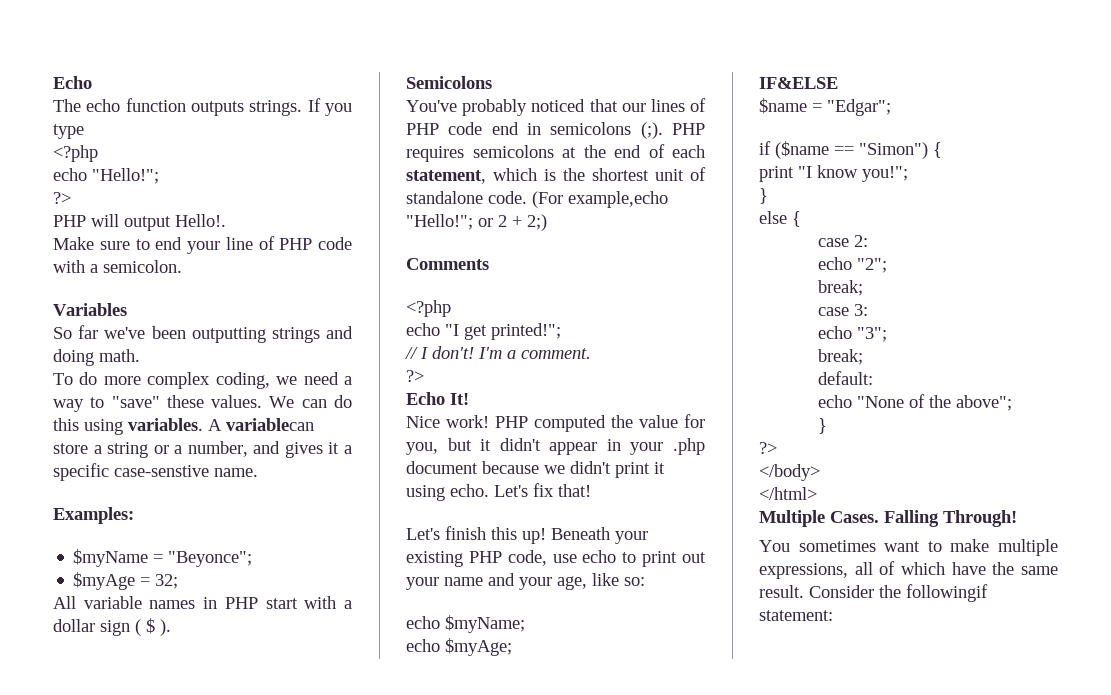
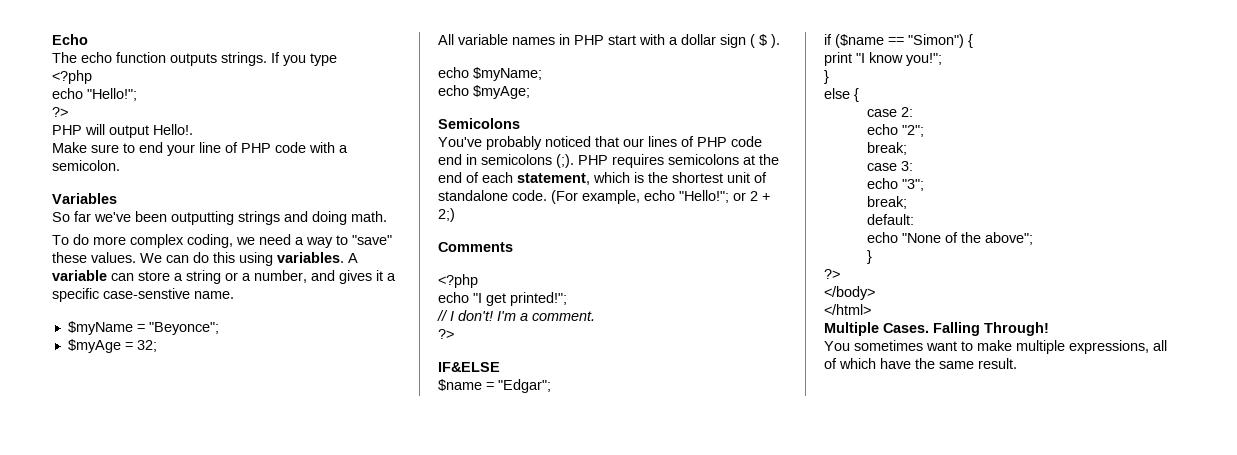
- A variablecan store a string or a number, and gives it a specific case-senstive name.
+ A variable can store a string or a number, and gives it a specific case-senstive name.
- Examples:
+ echo $myName;
+ echo $myAge;
- (For example,echo "Hello!"; or 2 + 2;)
+ (For example, echo "Hello!"; or 2 + 2;)
- Echo It!
- Nice work! PHP computed the value for you, but it didn't appear in your .php document because we didn't print it using echo. Let's fix that!
- Let's finish this up! Beneath your existing PHP code, use echo to print out your name and your age, like so:
- echo $myName;
- echo $myAge;
- Consider the followingif statement:

